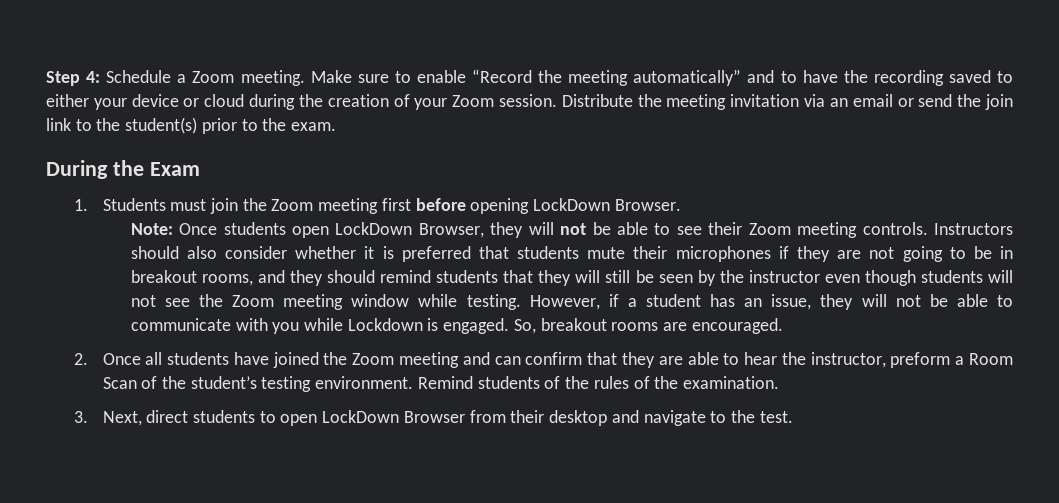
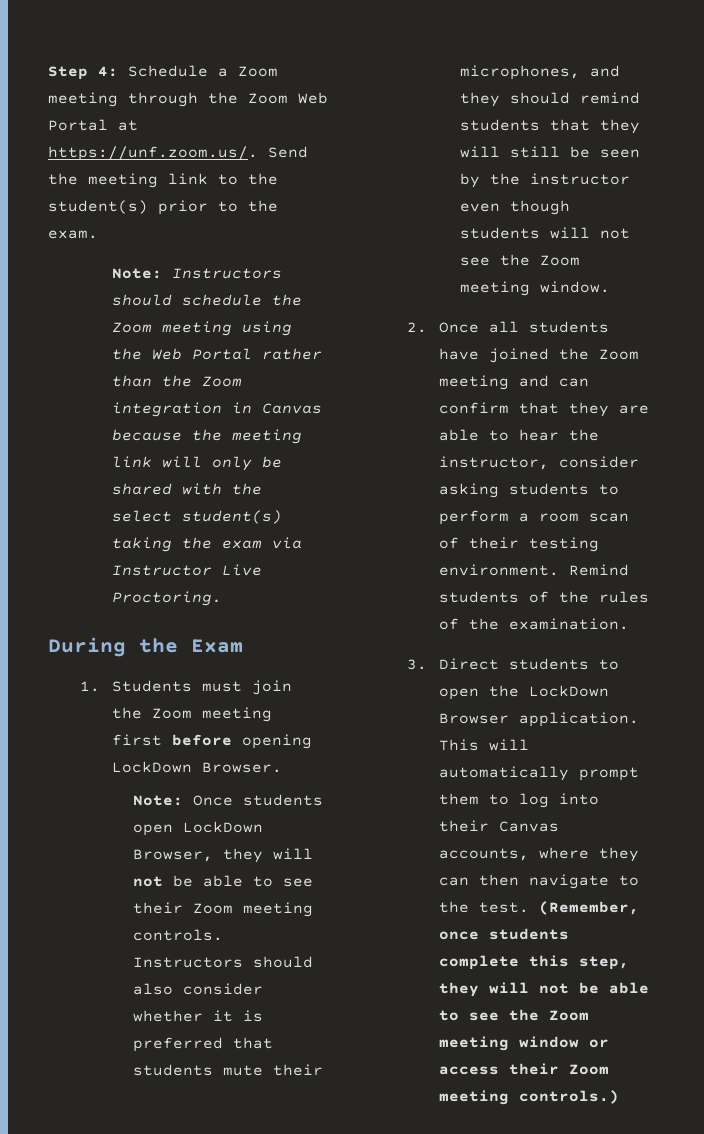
- Step 4: Schedule a Zoom meeting. Make sure to enable “Record the meeting automatically” and to have the recording saved to either your device or cloud during the creation of your Zoom session. Distribute the meeting invitation via an email or send the join link to the student(s) prior to the exam.
+ Step 4: Schedule a Zoom meeting through the Zoom Web Portal at https://unf.zoom.us/. Send the meeting link to the student(s) prior to the exam.
+ Note: Instructors should schedule the Zoom meeting using the Web Portal rather than the Zoom integration in Canvas because the meeting link will only be shared with the select student(s) taking the exam via Instructor Live Proctoring.
- Instructors should also consider whether it is preferred that students mute their microphones if they are not going to be in breakout rooms, and they should remind students that they will still be seen by the instructor even though students will not see the Zoom meeting window while testing. However, if a student has an issue, they will not be able to communicate with you while Lockdown is engaged. So, breakout rooms are encouraged.
+ Instructors should also consider whether it is preferred that students mute their microphones, and they should remind students that they will still be seen by the instructor even though students will not see the Zoom meeting window.
- 2. Once all students have joined the Zoom meeting and can confirm that they are able to hear the instructor, preform a Room Scan of the student’s testing environment.
+ 2. Once all students have joined the Zoom meeting and can confirm that they are able to hear the instructor, consider asking students to perform a room scan of their testing environment.
- 3. Next, direct students to open LockDown Browser from their desktop and navigate to the test.
+ 3. Direct students to open the LockDown Browser application. This will automatically prompt them to log into their Canvas accounts, where they can then navigate to the test. (Remember, once students complete this step, they will not be able to see the Zoom meeting window or access their Zoom meeting controls.)

